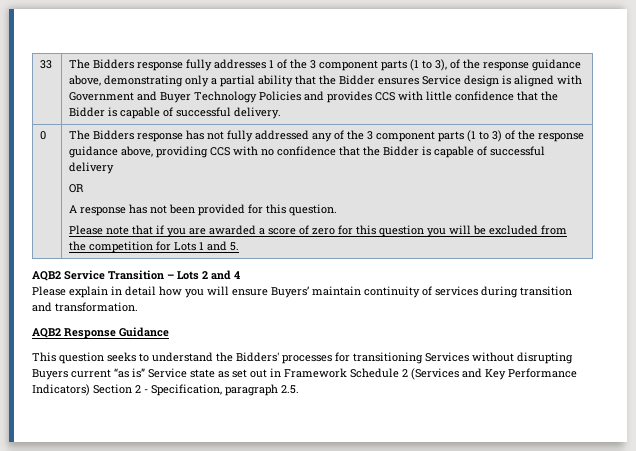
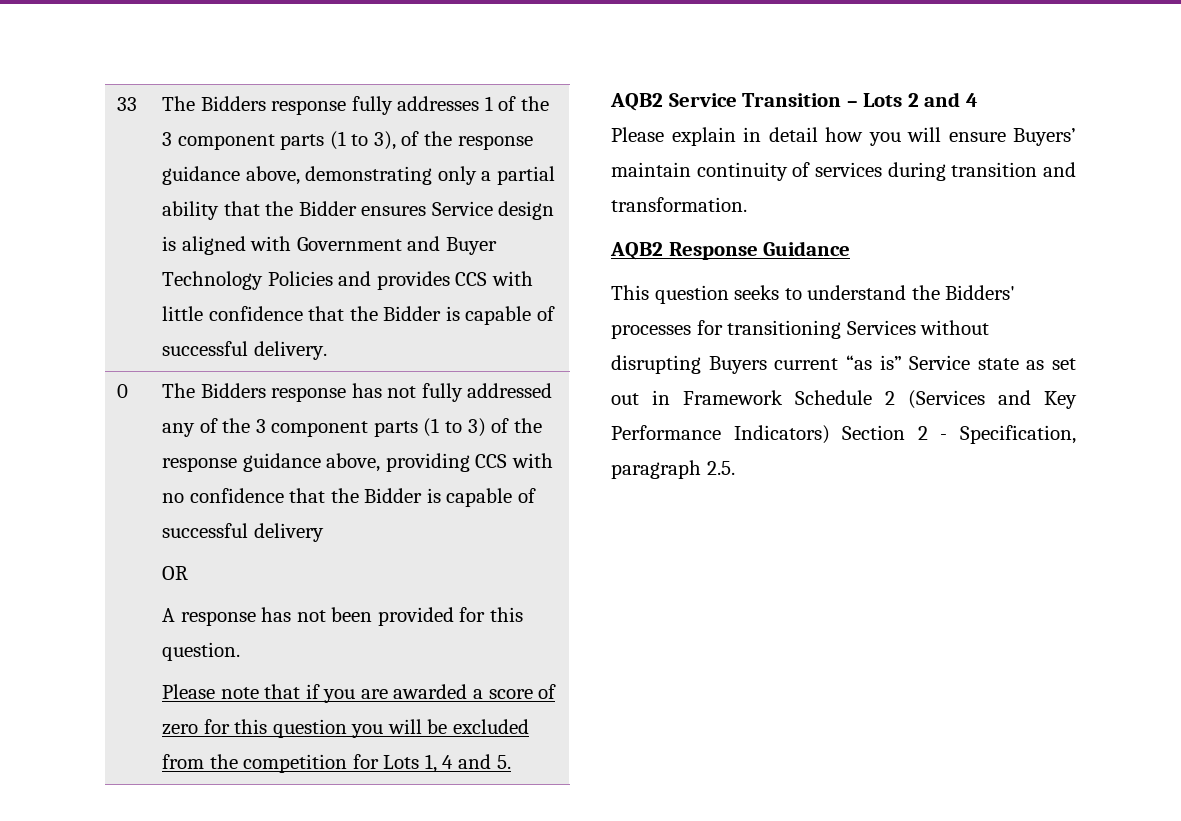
- Please note that if you are awarded a score of zero for this question you will be excluded from the competition for Lots 1 and 5.
+ Please note that if you are awarded a score of zero for this question you will be excluded from the competition for Lots 1, 4 and 5.

